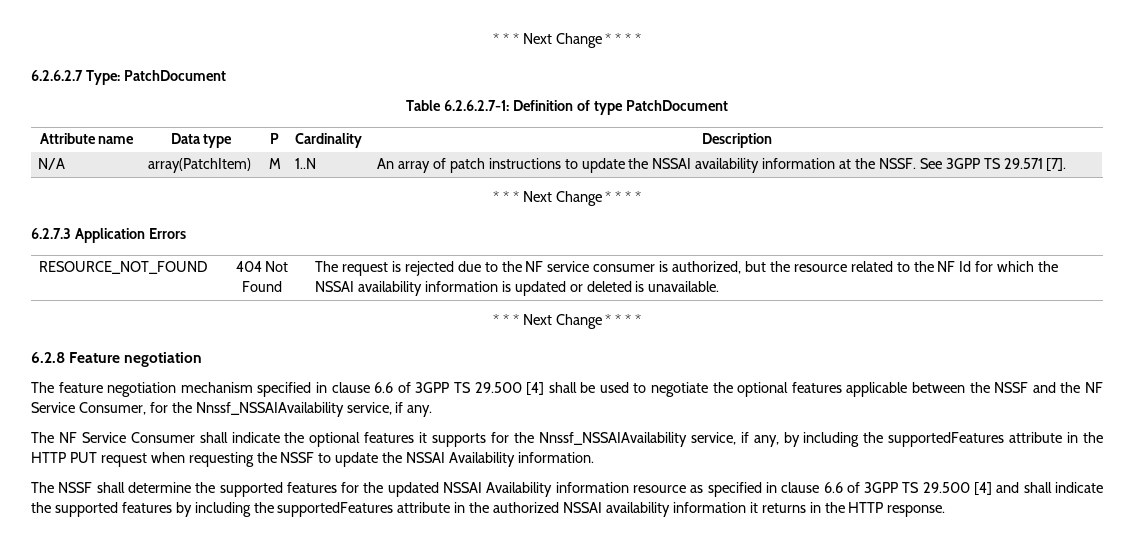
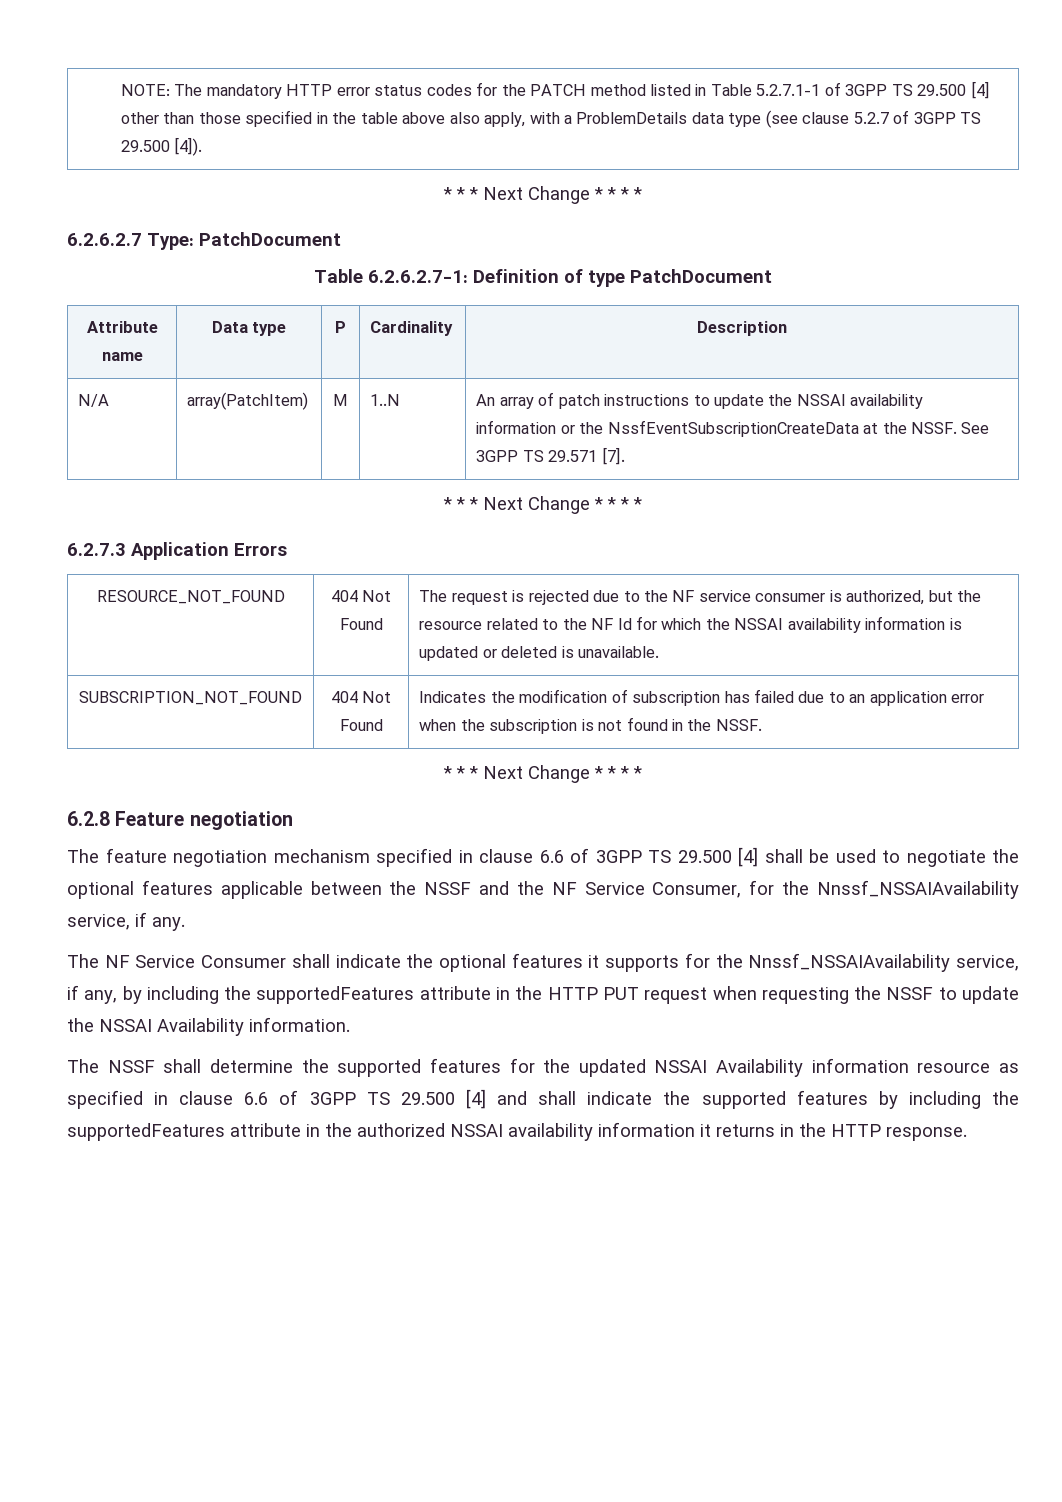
+ NOTE: The mandatory HTTP error status codes for the PATCH method listed in Table 5.2.7.1-1 of 3GPP TS 29.500 [4] other than those specified in the table above also apply, with a ProblemDetails data type (see clause 5.2.7 of 3GPP TS 29.500 [4]).
- N/A | array(PatchItem) | M | 1..N | An array of patch instructions to update the NSSAI availability information at the NSSF. See 3GPP TS 29.571 [7].
+ N/A | array(PatchItem) | M | 1..N | An array of patch instructions to update the NSSAI availability information or the NssfEventSubscriptionCreateData at the NSSF. See 3GPP TS 29.571 [7].
+ SUBSCRIPTION_NOT_FOUND | 404 Not Found | Indicates the modification of subscription has failed due to an application error when the subscription is not found in the NSSF.

